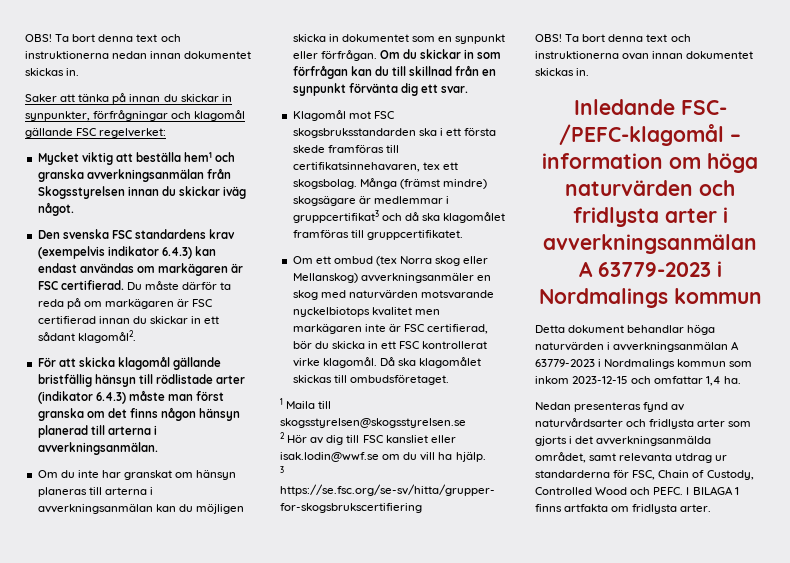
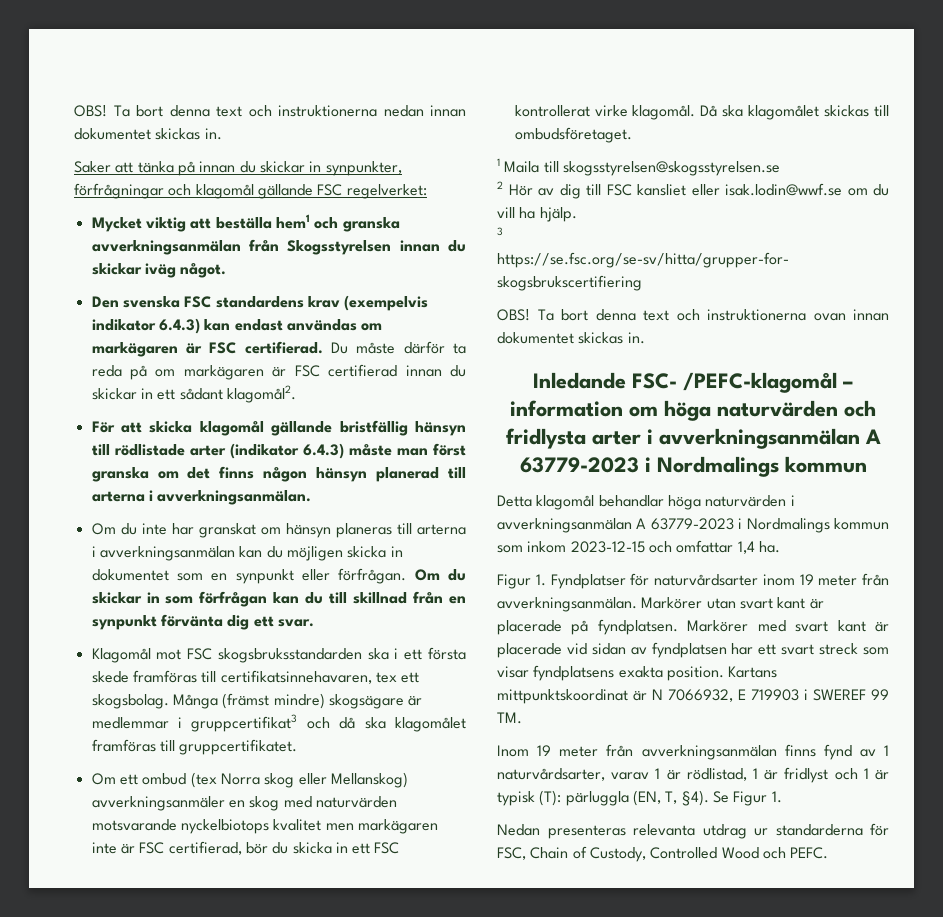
- Detta dokument behandlar höga naturvärden i avverkningsanmälan A 63779-2023 i Nordmalings kommun som inkom 2023-12-15 och omfattar 1,4 ha.
+ Detta klagomål behandlar höga naturvärden i avverkningsanmälan A 63779-2023 i Nordmalings kommun som inkom 2023-12-15 och omfattar 1,4 ha.
- Nedan presenteras fynd av naturvårdsarter och fridlysta arter som gjorts i det avverkningsanmälda området, samt relevanta utdrag ur standarderna för FSC, Chain of Custody, Controlled Wood och PEFC. I BILAGA 1 finns artfakta om fridlysta arter.
+ Figur 1. Fyndplatser för naturvårdsarter inom 19 meter från avverkningsanmälan. Markörer utan svart kant är placerade på fyndplatsen. Markörer med svart kant är placerade vid sidan av fyndplatsen har ett svart streck som visar fyndplatsens exakta position. Kartans mittpunktskoordinat är N 7066932, E 719903 i SWEREF 99 TM.
+ Inom 19 meter från avverkningsanmälan finns fynd av 1 naturvårdsarter, varav 1 är rödlistad, 1 är fridlyst och 1 är typisk (T): pärluggla (EN, T, §4). Se Figur 1.
+ Nedan presenteras relevanta utdrag ur standarderna för FSC, Chain of Custody, Controlled Wood och PEFC.

